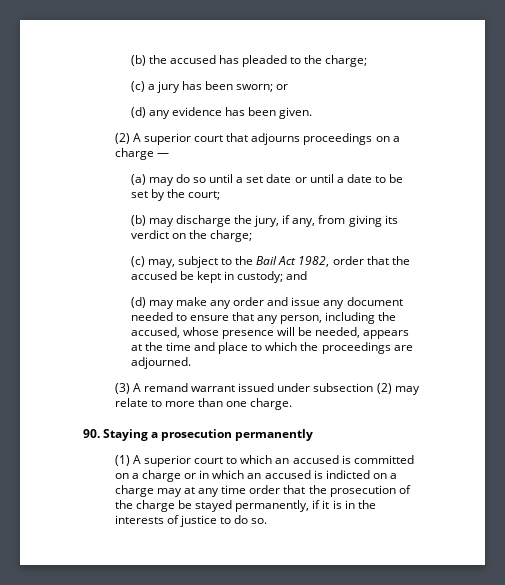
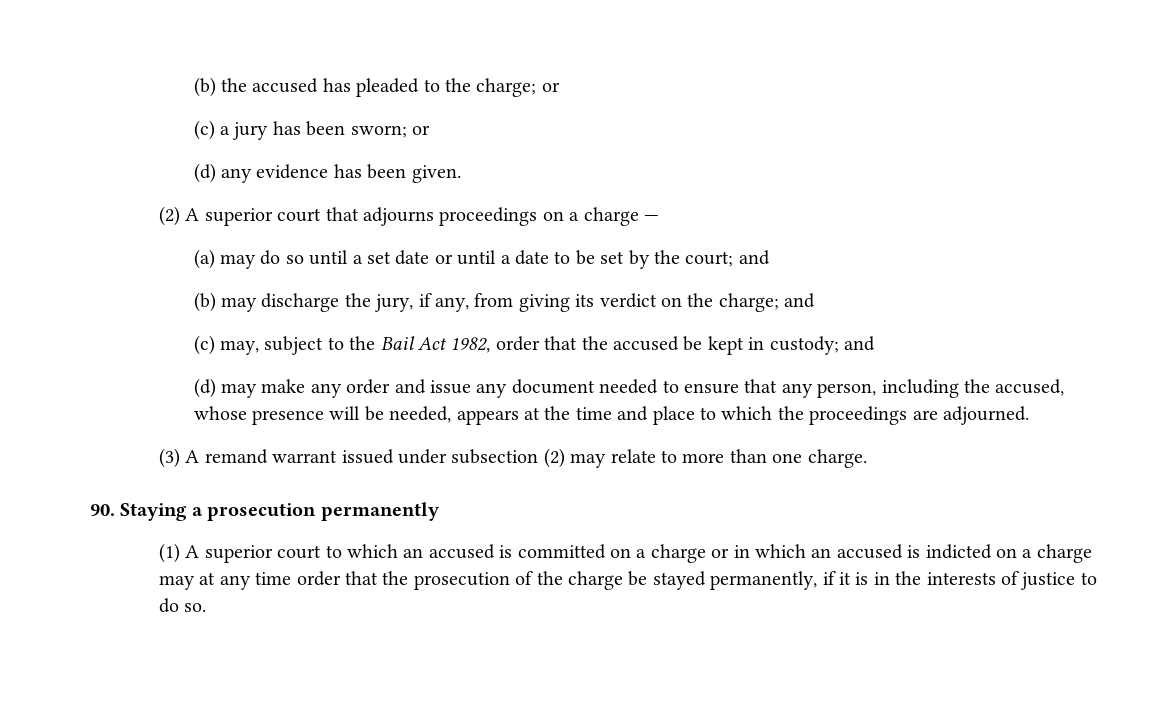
- (b) the accused has pleaded to the charge;
+ (b) the accused has pleaded to the charge; or
- (a) may do so until a set date or until a date to be set by the court;
+ (a) may do so until a set date or until a date to be set by the court; and
- (b) may discharge the jury, if any, from giving its verdict on the charge;
+ (b) may discharge the jury, if any, from giving its verdict on the charge; and

